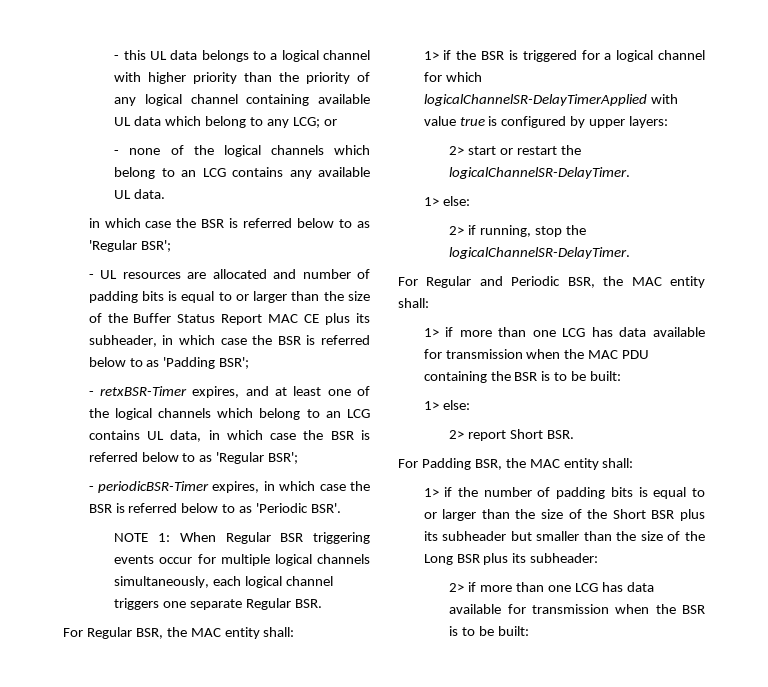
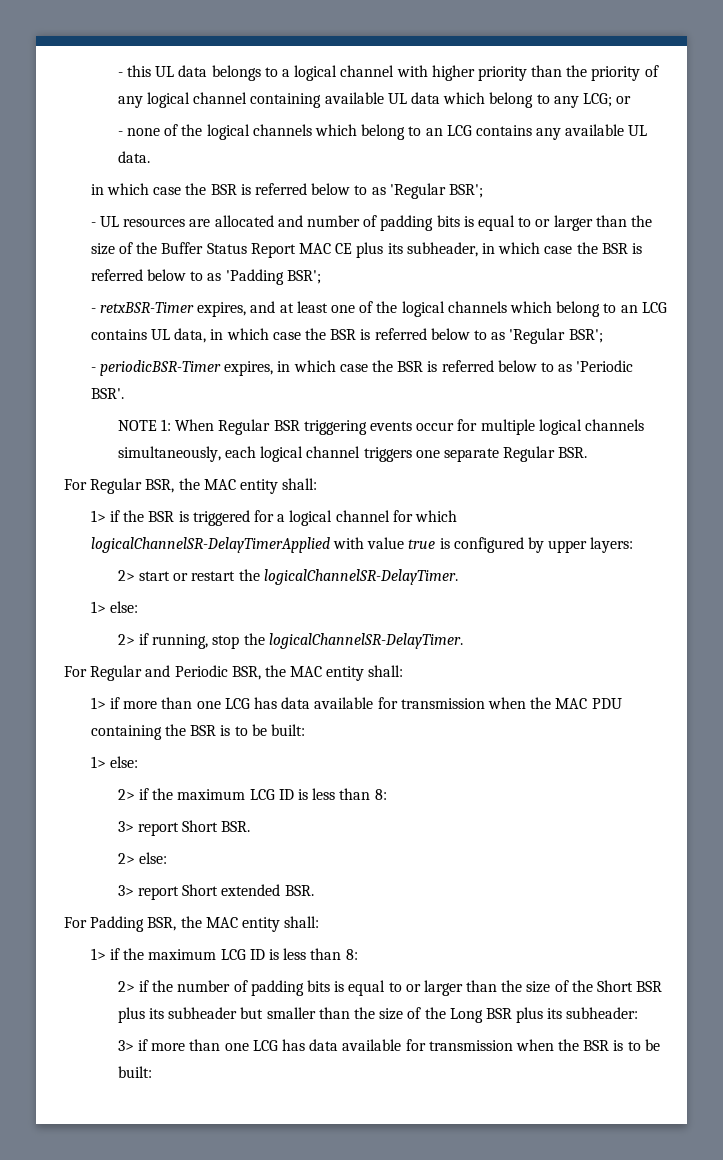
- 2> report Short BSR.
+ 2> if the maximum LCG ID is less than 8:
+ 3> report Short BSR.
+ 2> else:
+ 3> report Short extended BSR.
- 1> if the number of padding bits is equal to or larger than the size of the Short BSR plus its subheader but smaller than the size of the Long BSR plus its subheader:
+ 1> if the maximum LCG ID is less than 8:
+ 2> if the number of padding bits is equal to or larger than the size of the Short BSR plus its subheader but smaller than the size of the Long BSR plus its subheader:
- 2> if more than one LCG has data available for transmission when the BSR is to be built:
+ 3> if more than one LCG has data available for transmission when the BSR is to be built:

